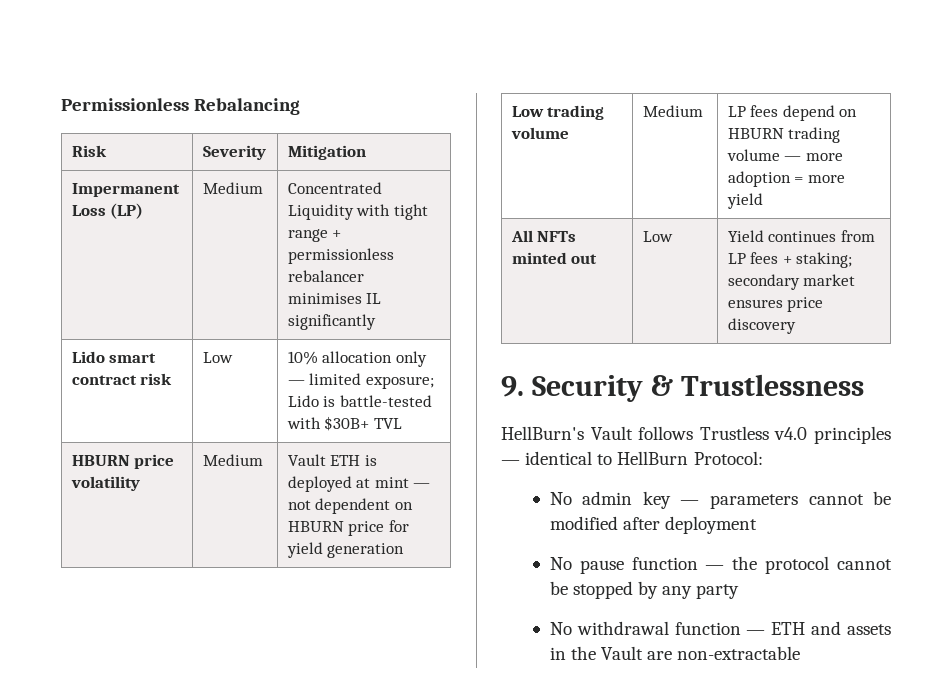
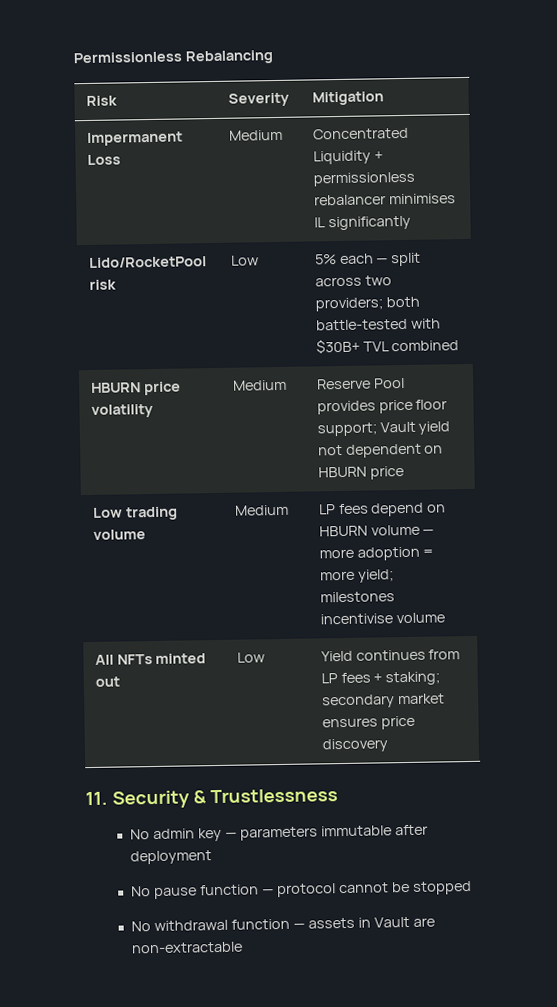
- Impermanent Loss (LP) | Medium | Concentrated Liquidity with tight range + permissionless rebalancer minimises IL significantly
+ Impermanent Loss | Medium | Concentrated Liquidity + permissionless rebalancer minimises IL significantly
- Lido smart contract risk | Low | 10% allocation only — limited exposure; Lido is battle-tested with $30B+ TVL
+ Lido/RocketPool risk | Low | 5% each — split across two providers; both battle-tested with $30B+ TVL combined
- HBURN price volatility | Medium | Vault ETH is deployed at mint — not dependent on HBURN price for yield generation
+ HBURN price volatility | Medium | Reserve Pool provides price floor support; Vault yield not dependent on HBURN price
- Low trading volume | Medium | LP fees depend on HBURN trading volume — more adoption = more yield
+ Low trading volume | Medium | LP fees depend on HBURN volume — more adoption = more yield; milestones incentivise volume
- 9. Security & Trustlessness
+ 11. Security & Trustlessness
- HellBurn's Vault follows Trustless v4.0 principles — identical to HellBurn Protocol:
- No admin key — parameters cannot be modified after deployment
+ No admin key — parameters immutable after deployment
- No pause function — the protocol cannot be stopped by any party
+ No pause function — protocol cannot be stopped
- No withdrawal function — ETH and assets in the Vault are non-extractable
+ No withdrawal function — assets in Vault are non-extractable

